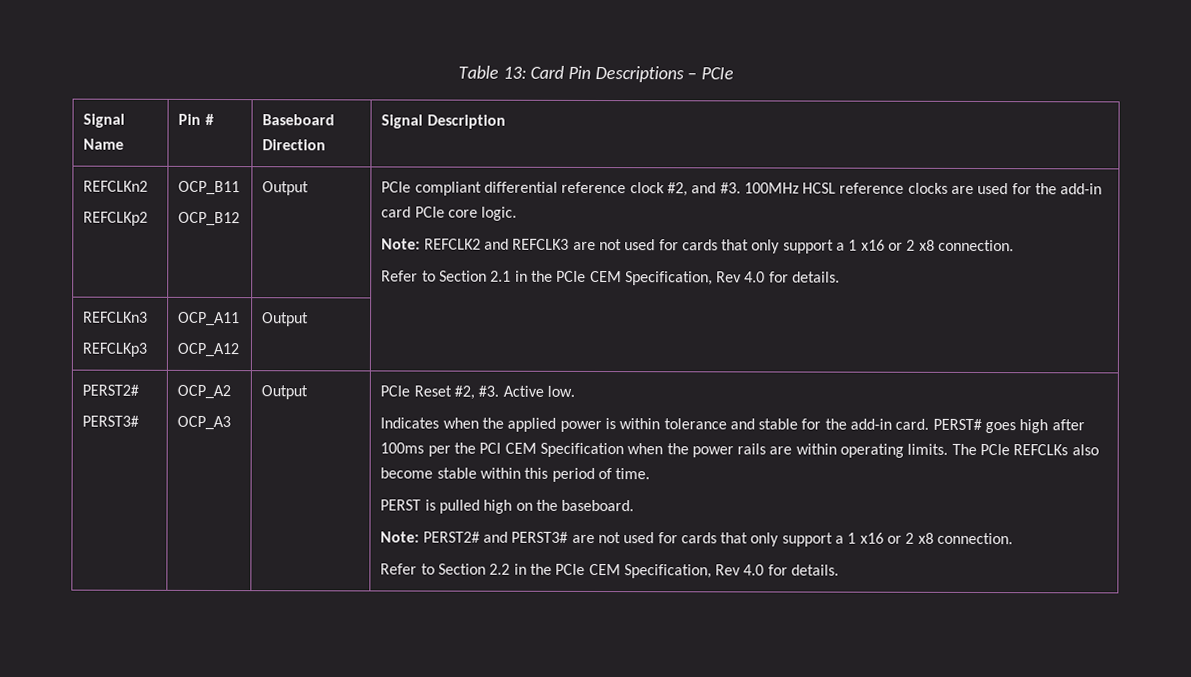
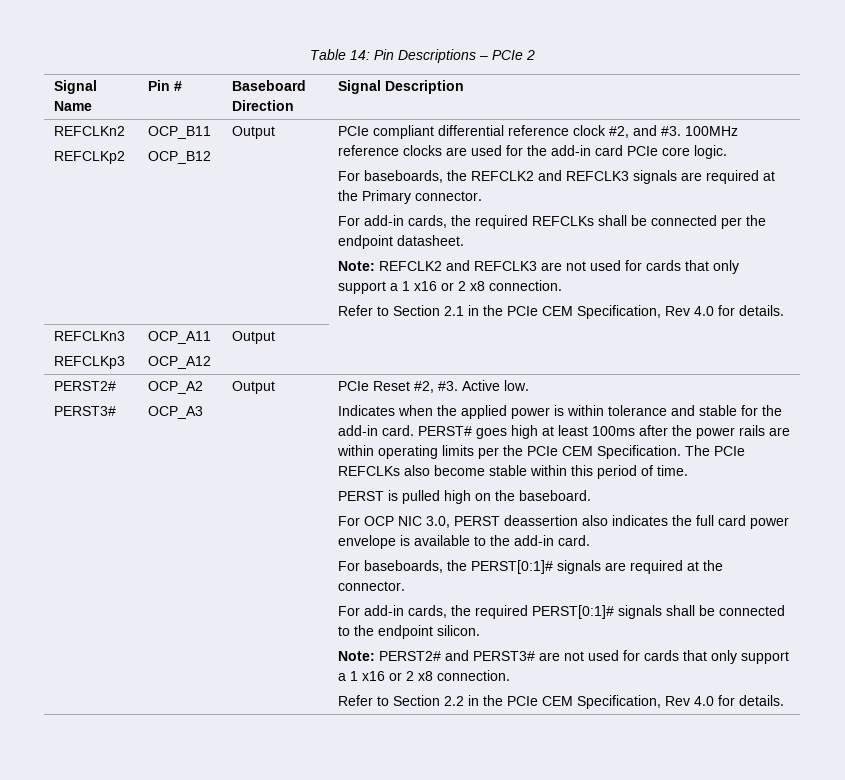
- Table 13: Card Pin Descriptions – PCIe
+ Table 14: Pin Descriptions – PCIe 2
- 100MHz HCSL reference clocks are used for the add-in card PCIe core logic.
+ 100MHz reference clocks are used for the add-in card PCIe core logic.
+ For baseboards, the REFCLK2 and REFCLK3 signals are required at the Primary connector.
+ For add-in cards, the required REFCLKs shall be connected per the endpoint datasheet.
- PERST# goes high after 100ms per the PCI CEM Specification when the power rails are within operating limits.
+ PERST# goes high at least 100ms after the power rails are within operating limits per the PCIe CEM Specification.
+ For OCP NIC 3.0, PERST deassertion also indicates the full card power envelope is available to the add-in card.
+ For baseboards, the PERST[0:1]# signals are required at the connector.
+ For add-in cards, the required PERST[0:1]# signals shall be connected to the endpoint silicon.

